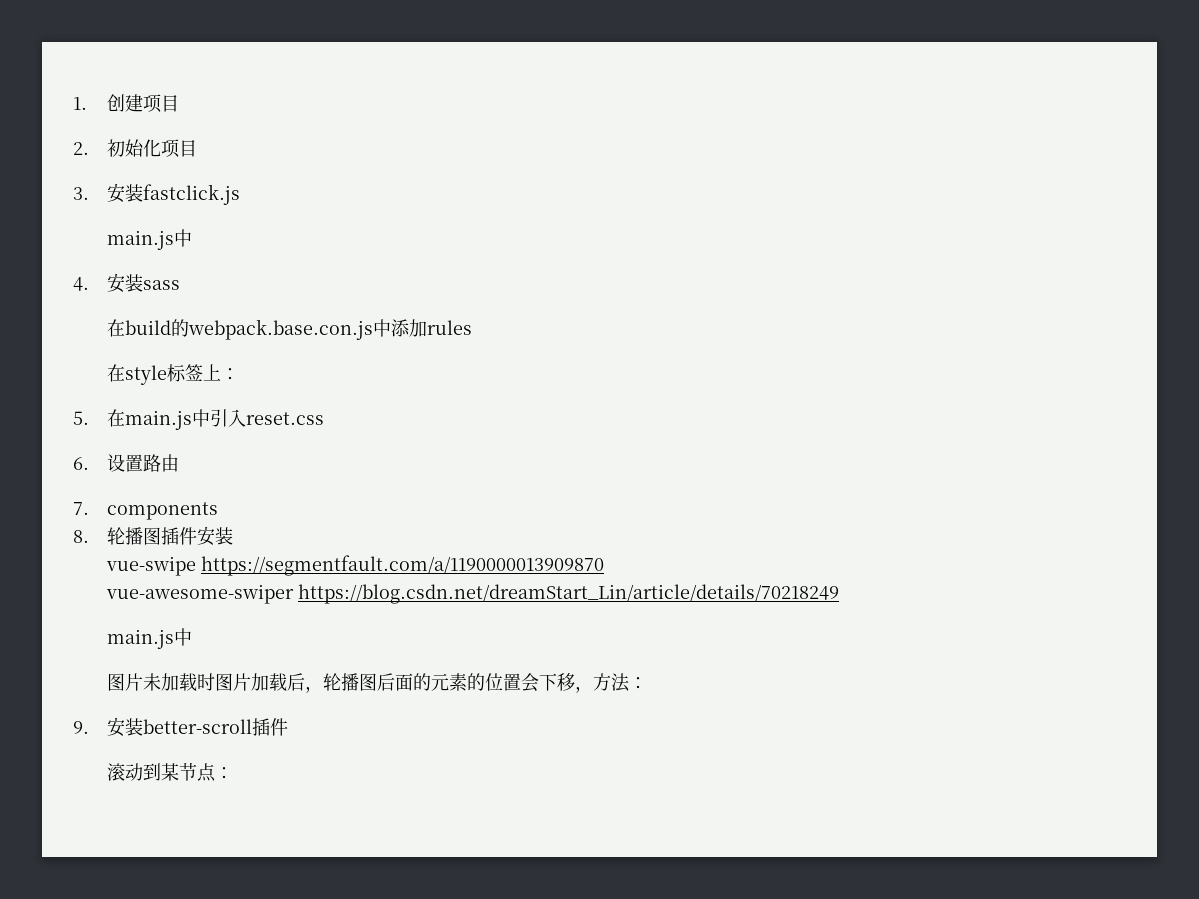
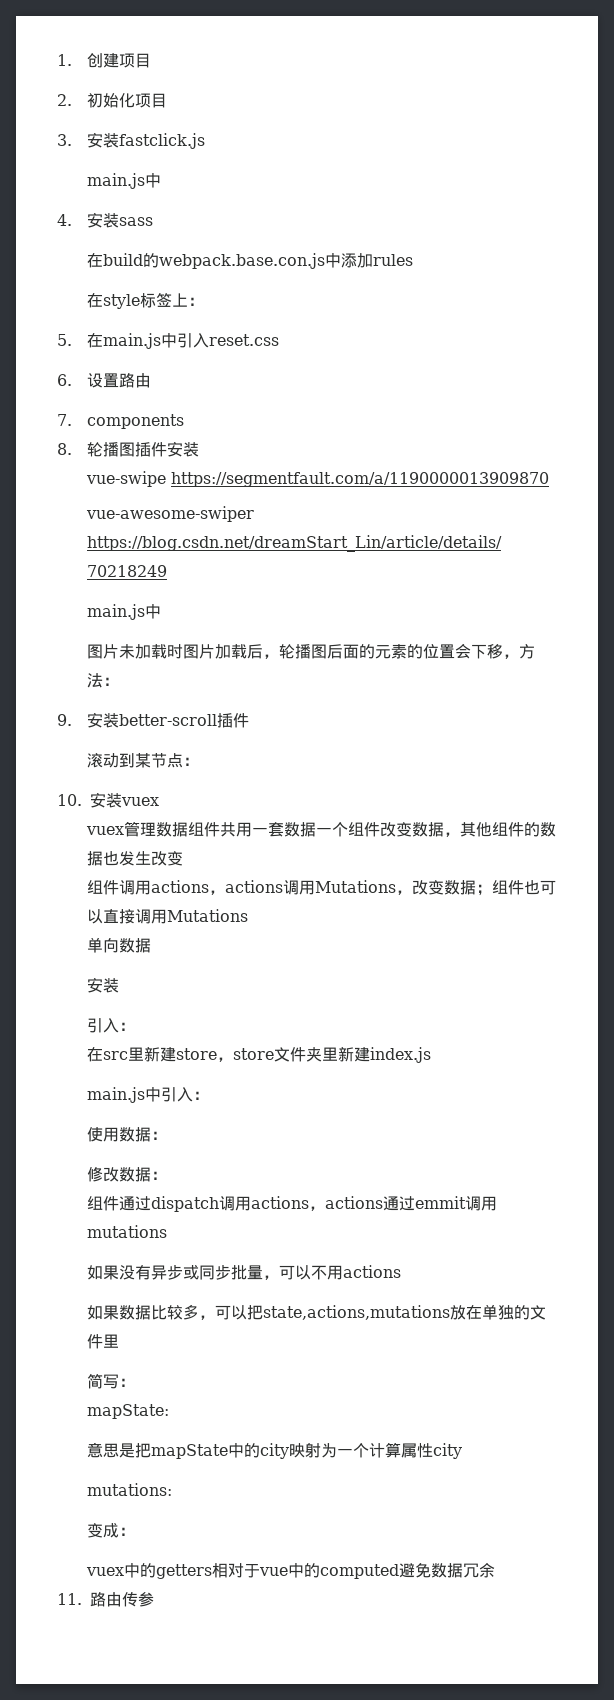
+ 10.安装vuex
+ vuex管理数据组件共用一套数据一个组件改变数据，其他组件的数据也发生改变
+ 组件调用actions，actions调用Mutations，改变数据；组件也可以直接调用Mutations
+ 单向数据
+ 安装
+ 引入：
+ 在src里新建store，store文件夹里新建index.js
+ main.js中引入：
+ 使用数据：
+ 修改数据：
+ 组件通过dispatch调用actions，actions通过emmit调用mutations
+ 如果没有异步或同步批量，可以不用actions
+ 如果数据比较多，可以把state,actions,mutations放在单独的文件里
+ 简写：
+ mapState:
+ 意思是把mapState中的city映射为一个计算属性city
+ mutations:
+ 变成：
+ vuex中的getters相对于vue中的computed避免数据冗余
+ 11.路由传参

